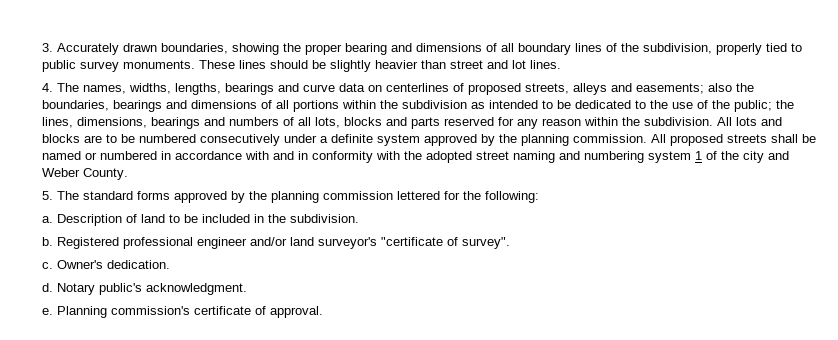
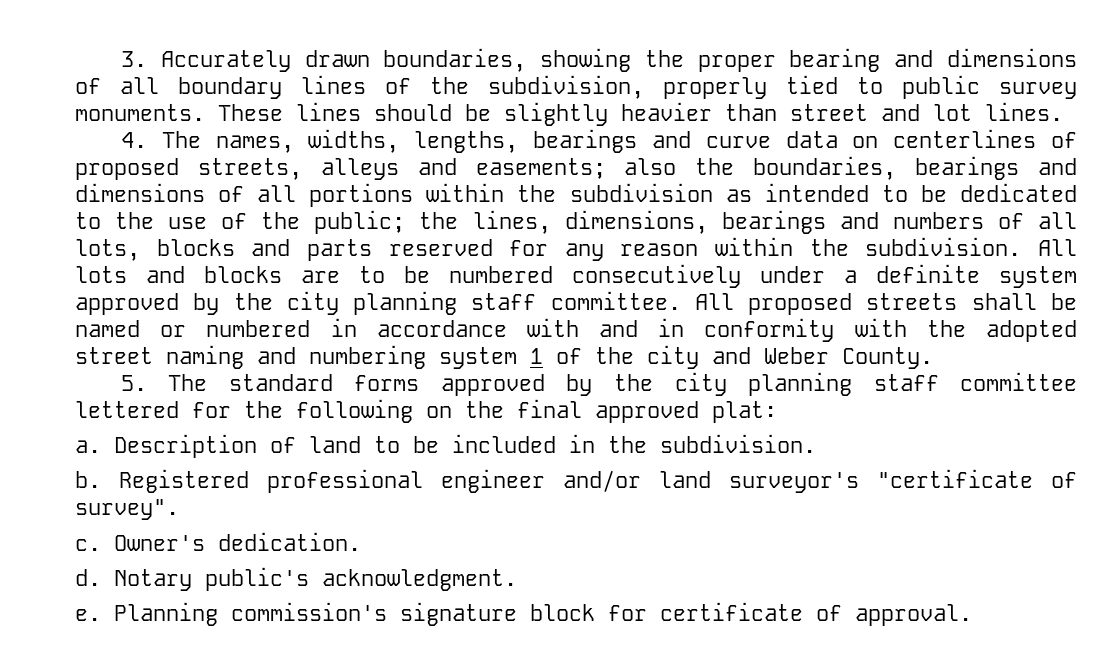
- All lots and blocks are to be numbered consecutively under a definite system approved by the planning commission.
+ All lots and blocks are to be numbered consecutively under a definite system approved by the city planning staff committee.
- 5. The standard forms approved by the planning commission lettered for the following:
+ 5. The standard forms approved by the city planning staff committee lettered for the following on the final approved plat:
- Planning commission's certificate of approval.
+ Planning commission's signature block for certificate of approval.

